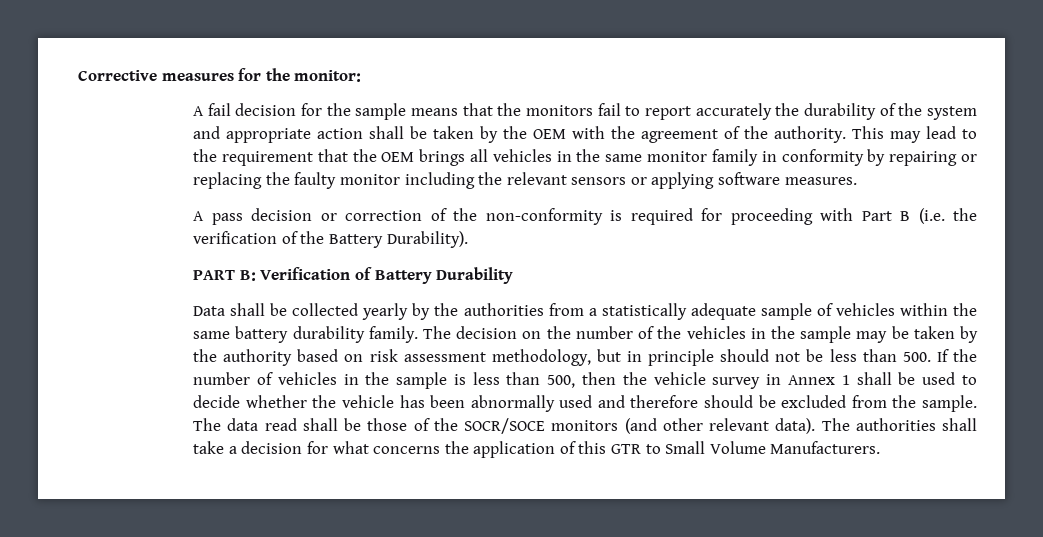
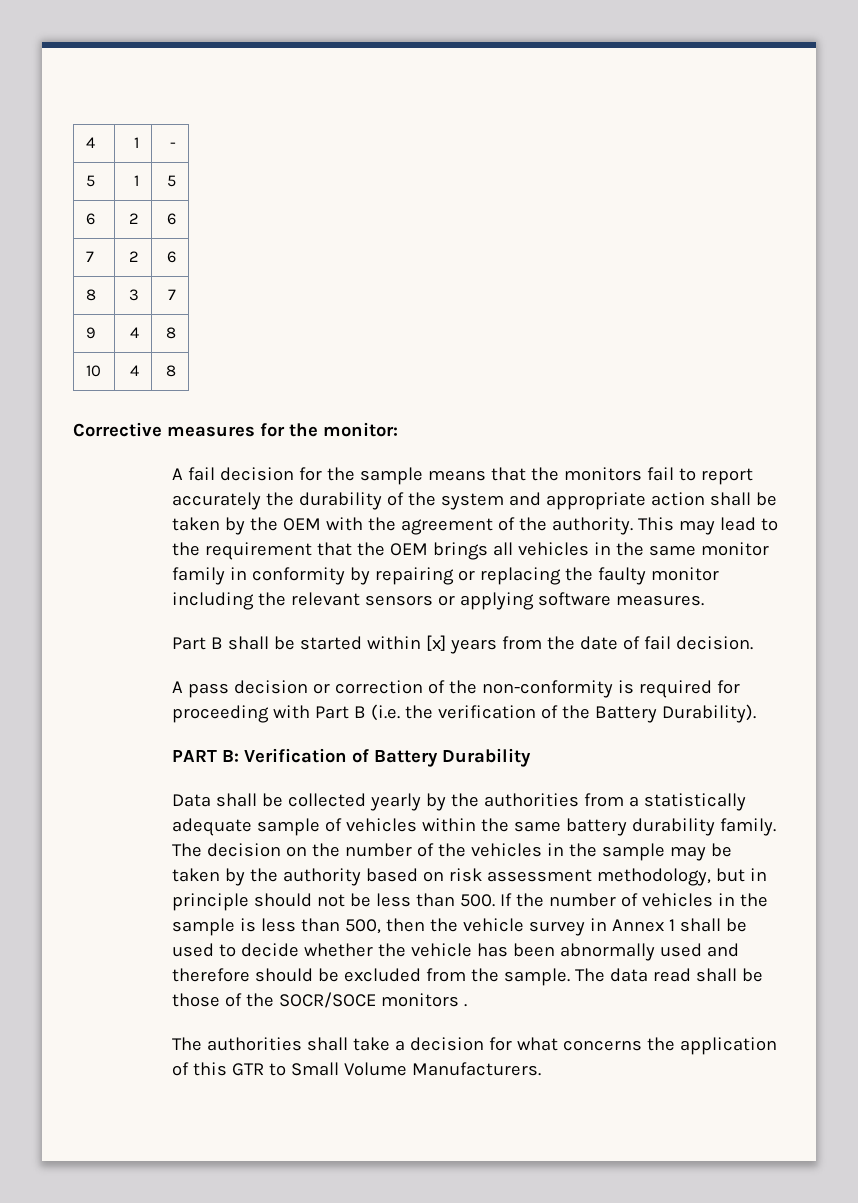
+ 4 | 1 | -
+ 5 | 1 | 5
+ 6 | 2 | 6
+ 7 | 2 | 6
+ 8 | 3 | 7
+ 9 | 4 | 8
+ 10 | 4 | 8
+ Part B shall be started within [x] years from the date of fail decision.
- The data read shall be those of the SOCR/SOCE monitors (and other relevant data). The authorities shall take a decision for what concerns the application of this GTR to Small Volume Manufacturers.
+ The data read shall be those of the SOCR/SOCE monitors .
+ The authorities shall take a decision for what concerns the application of this GTR to Small Volume Manufacturers.

